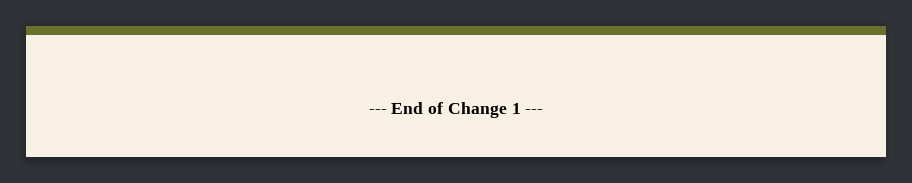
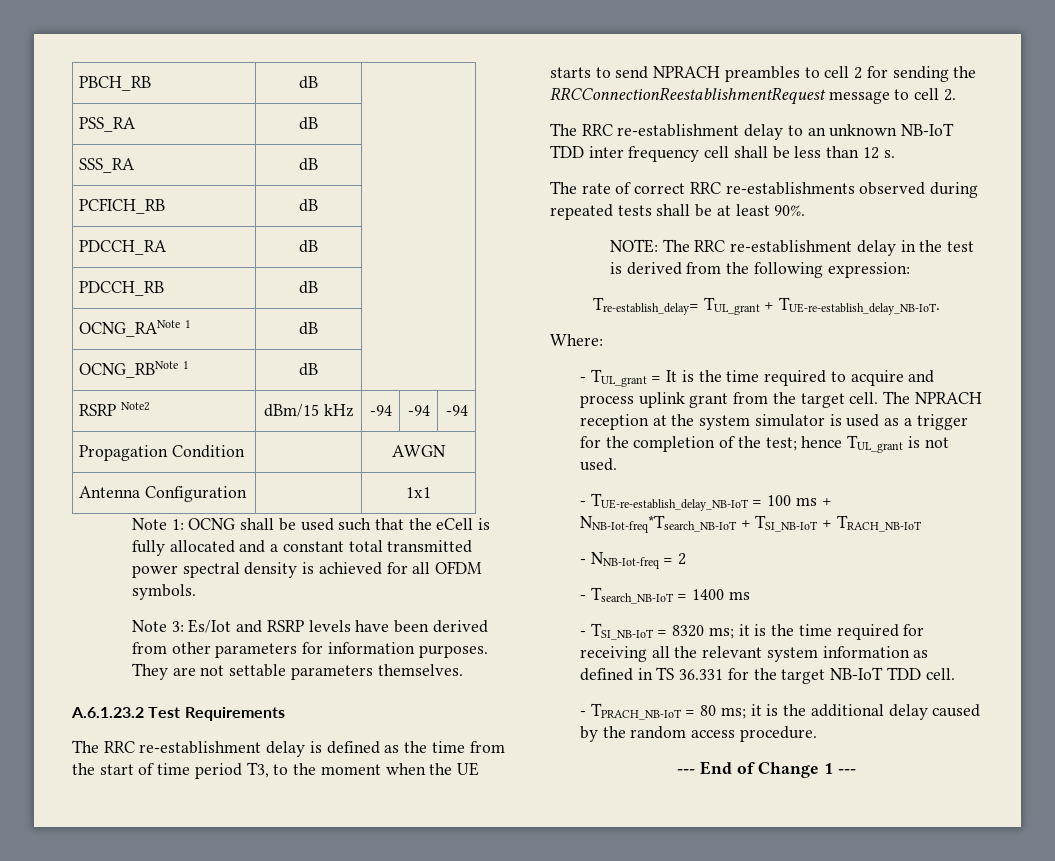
+ PBCH_RB | dB |
+ PSS_RA | dB |
+ SSS_RA | dB |
+ PCFICH_RB | dB |
+ PDCCH_RA | dB |
+ PDCCH_RB | dB |
+ OCNG_RANote 1 | dB |
+ OCNG_RBNote 1 | dB |
+ RSRP Note2 | dBm/15 kHz | -94 | -94 | -94
+ Propagation Condition | | AWGN
+ Antenna Configuration | | 1x1
+ Note 1: OCNG shall be used such that the eCell is fully allocated and a constant total transmitted power spectral density is achieved for all OFDM symbols.
+ Note 3: Es/Iot and RSRP levels have been derived from other parameters for information purposes. They are not settable parameters themselves.
+ A.6.1.23.2 Test Requirements
+ The RRC re-establishment delay is defined as the time from the start of time period T3, to the moment when the UE starts to send NPRACH preambles to cell 2 for sending the RRCConnectionReestablishmentRequest message to cell 2.
+ The RRC re-establishment delay to an unknown NB-IoT TDD inter frequency cell shall be less than 12 s.
+ The rate of correct RRC re-establishments observed during repeated tests shall be at least 90%.
+ NOTE: The RRC re-establishment delay in the test is derived from the following expression:
+ Tre-establish_delay= TUL_grant + TUE-re-establish_delay_NB-IoT.
+ Where:
+ - TUL_grant = It is the time required to acquire and process uplink grant from the target cell. The NPRACH reception at the system simulator is used as a trigger for the completion of the test; hence TUL_grant is not used.
+ - TUE-re-establish_delay_NB-IoT = 100 ms + NNB-Iot-freq*Tsearch_NB-IoT + TSI_NB-IoT + TRACH_NB-IoT
+ - NNB-Iot-freq = 2
+ - Tsearch_NB-IoT = 1400 ms
+ - TSI_NB-IoT = 8320 ms; it is the time required for receiving all the relevant system information as defined in TS 36.331 for the target NB-IoT TDD cell.
+ - TPRACH_NB-IoT = 80 ms; it is the additional delay caused by the random access procedure.

